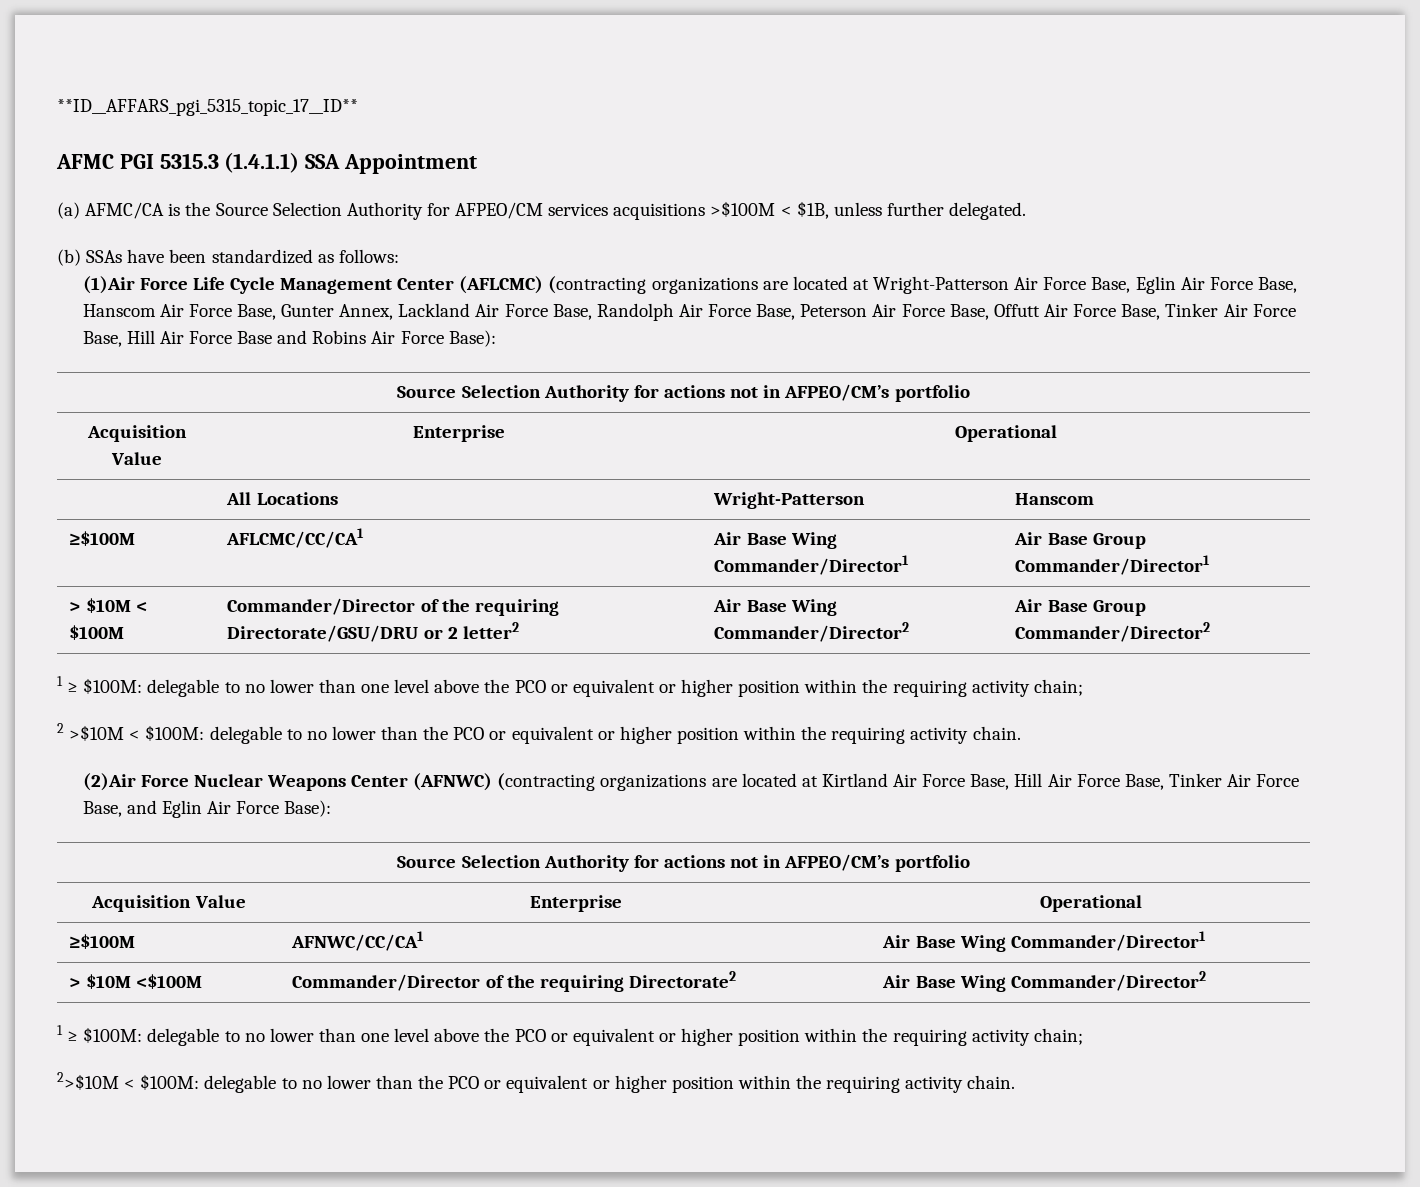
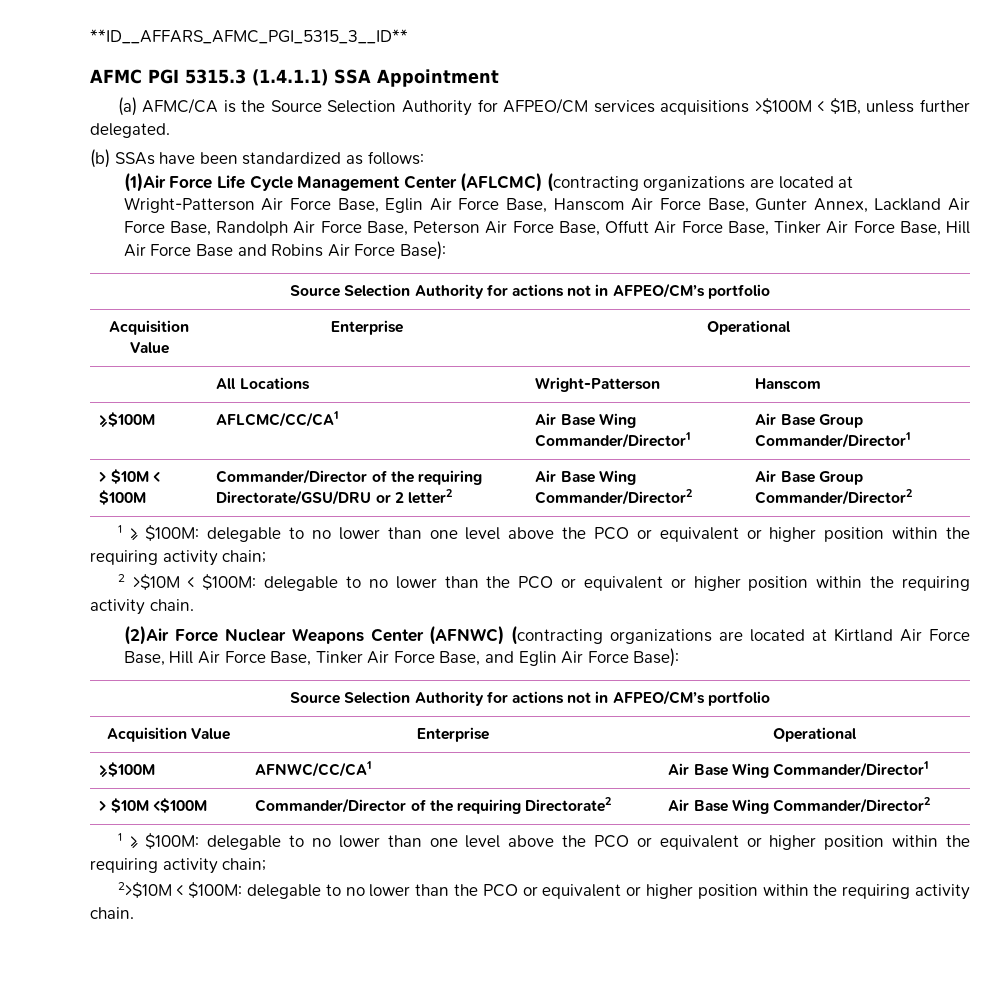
- **ID__AFFARS_pgi_5315_topic_17__ID**
+ **ID__AFFARS_AFMC_PGI_5315_3__ID**

